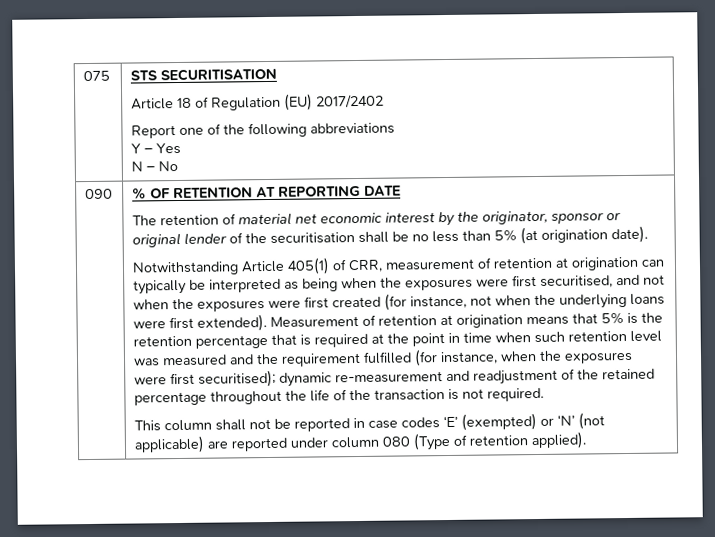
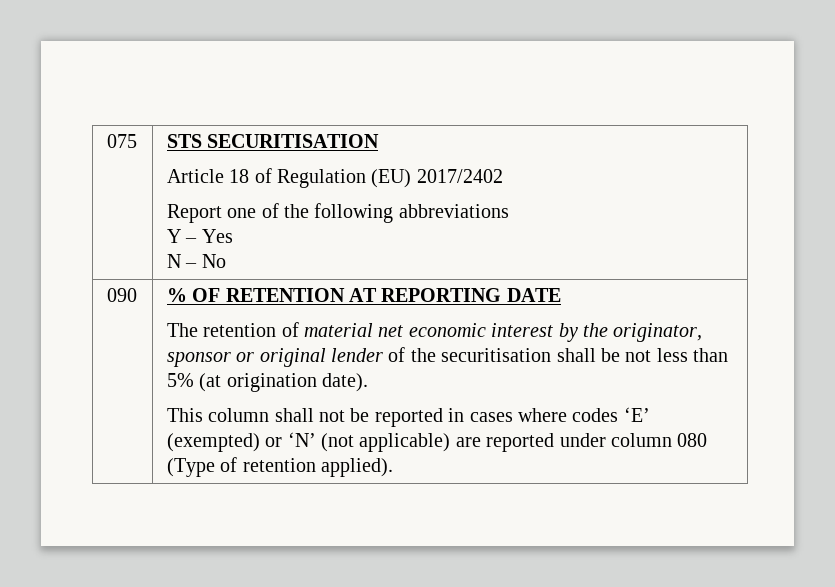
- The retention of material net economic interest by the originator, sponsor or original lender of the securitisation shall be no less than 5% (at origination date).
+ The retention of material net economic interest by the originator, sponsor or original lender of the securitisation shall be not less than 5% (at origination date).
- Notwithstanding Article 405(1) of CRR, measurement of retention at origination can typically be interpreted as being when the exposures were first securitised, and not when the exposures were first created (for instance, not when the underlying loans were first extended). Measurement of retention at origination means that 5% is the retention percentage that is required at the point in time when such retention level was measured and the requirement fulfilled (for instance, when the exposures were first securitised); dynamic re-measurement and readjustment of the retained percentage throughout the life of the transaction is not required.
- This column shall not be reported in case codes ‘E’ (exempted) or ‘N’ (not applicable) are reported under column 080 (Type of retention applied).
+ This column shall not be reported in cases where codes ‘E’ (exempted) or ‘N’ (not applicable) are reported under column 080 (Type of retention applied).

